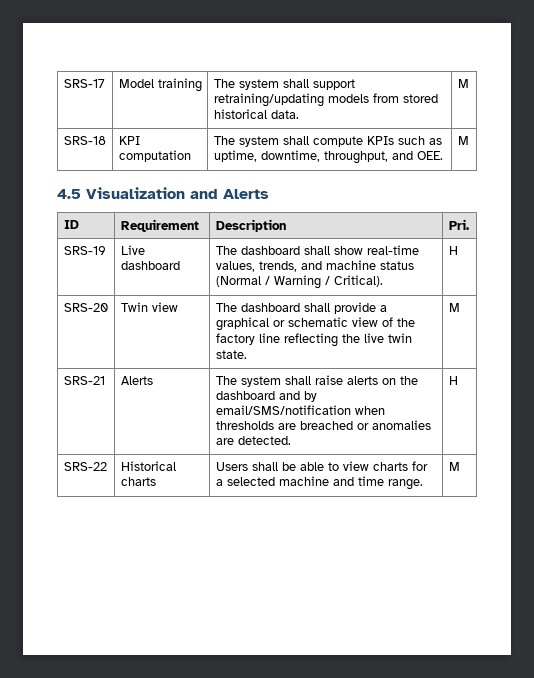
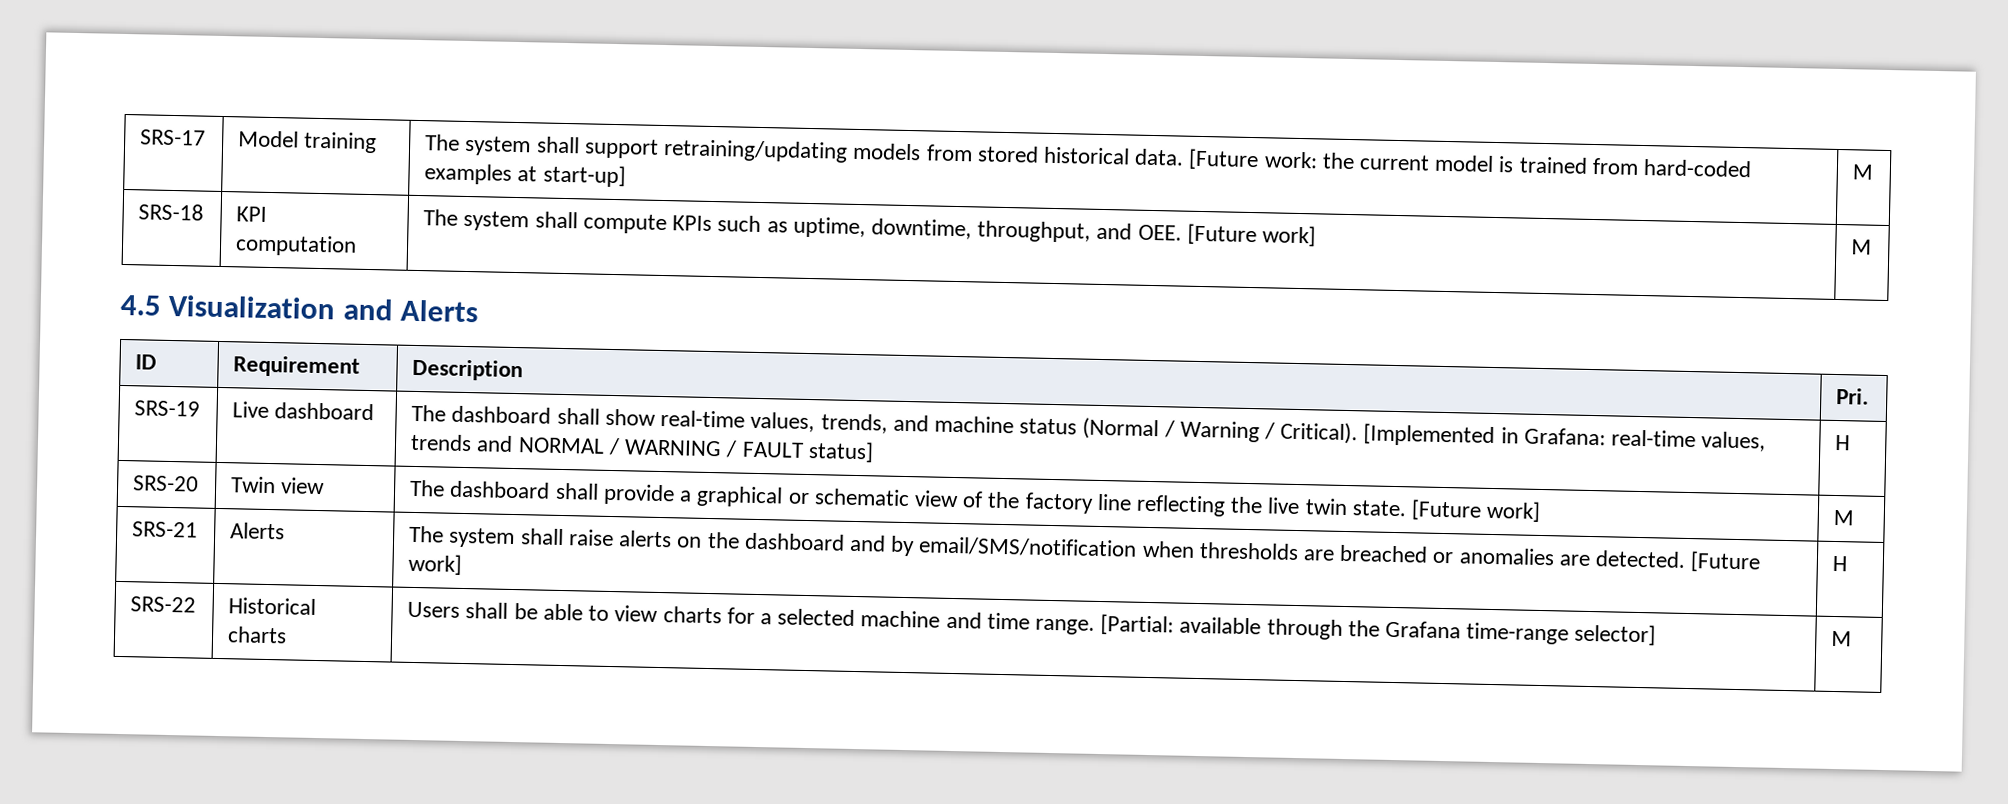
- SRS-17 | Model training | The system shall support retraining/updating models from stored historical data. | M
+ SRS-17 | Model training | The system shall support retraining/updating models from stored historical data. [Future work: the current model is trained from hard-coded examples at start-up] | M
- SRS-18 | KPI computation | The system shall compute KPIs such as uptime, downtime, throughput, and OEE. | M
+ SRS-18 | KPI computation | The system shall compute KPIs such as uptime, downtime, throughput, and OEE. [Future work] | M
- SRS-19 | Live dashboard | The dashboard shall show real-time values, trends, and machine status (Normal / Warning / Critical). | H
+ SRS-19 | Live dashboard | The dashboard shall show real-time values, trends, and machine status (Normal / Warning / Critical). [Implemented in Grafana: real-time values, trends and NORMAL / WARNING / FAULT status] | H
- SRS-20 | Twin view | The dashboard shall provide a graphical or schematic view of the factory line reflecting the live twin state. | M
+ SRS-20 | Twin view | The dashboard shall provide a graphical or schematic view of the factory line reflecting the live twin state. [Future work] | M
- SRS-21 | Alerts | The system shall raise alerts on the dashboard and by email/SMS/notification when thresholds are breached or anomalies are detected. | H
+ SRS-21 | Alerts | The system shall raise alerts on the dashboard and by email/SMS/notification when thresholds are breached or anomalies are detected. [Future work] | H
- SRS-22 | Historical charts | Users shall be able to view charts for a selected machine and time range. | M
+ SRS-22 | Historical charts | Users shall be able to view charts for a selected machine and time range. [Partial: available through the Grafana time-range selector] | M

